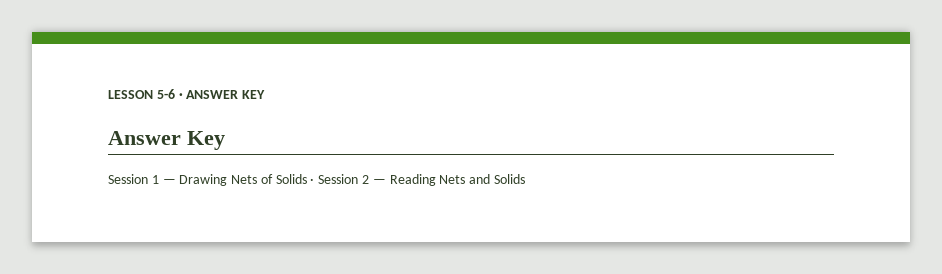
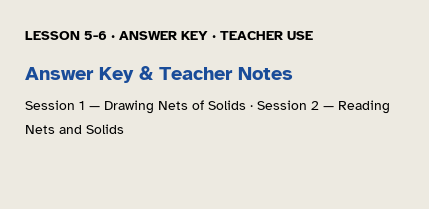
- LESSON 5-6 · ANSWER KEY
+ LESSON 5-6 · ANSWER KEY · TEACHER USE
- Answer Key
+ Answer Key & Teacher Notes

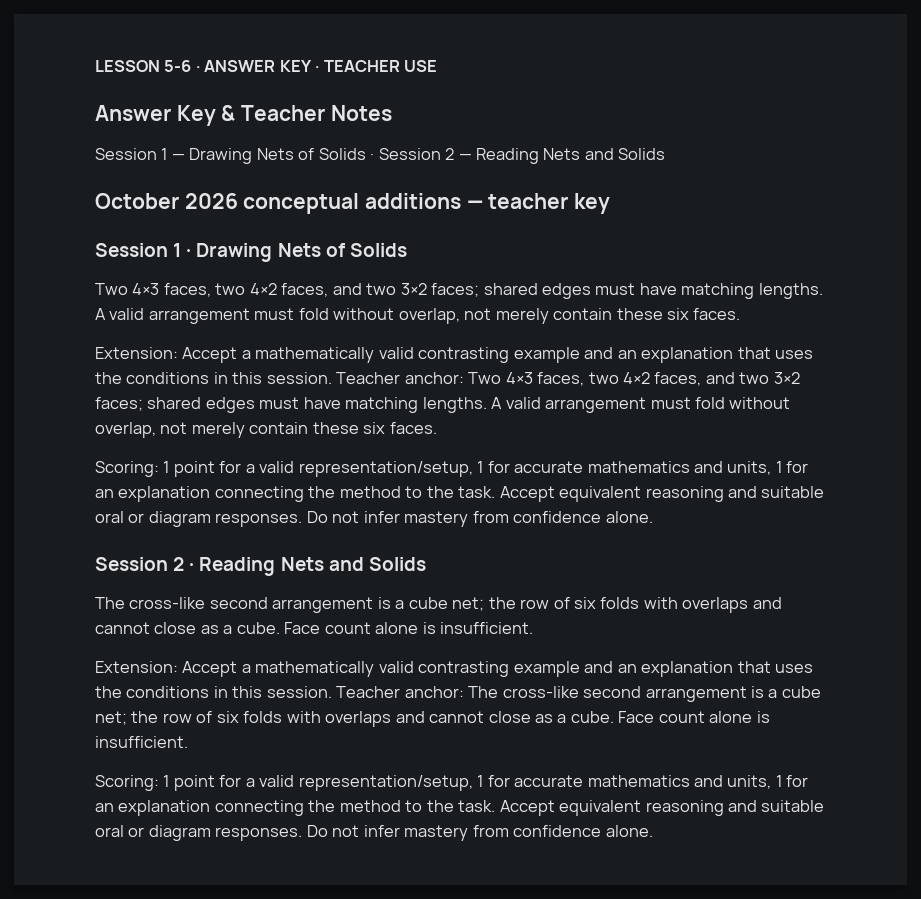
+ October 2026 conceptual additions — teacher key
+ Session 1 · Drawing Nets of Solids
+ Two 4×3 faces, two 4×2 faces, and two 3×2 faces; shared edges must have matching lengths. A valid arrangement must fold without overlap, not merely contain these six faces.
+ Extension: Accept a mathematically valid contrasting example and an explanation that uses the conditions in this session. Teacher anchor: Two 4×3 faces, two 4×2 faces, and two 3×2 faces; shared edges must have matching lengths. A valid arrangement must fold without overlap, not merely contain these six faces.
+ Scoring: 1 point for a valid representation/setup, 1 for accurate mathematics and units, 1 for an explanation connecting the method to the task. Accept equivalent reasoning and suitable oral or diagram responses. Do not infer mastery from confidence alone.
+ Session 2 · Reading Nets and Solids
+ The cross-like second arrangement is a cube net; the row of six folds with overlaps and cannot close as a cube. Face count alone is insufficient.
+ Extension: Accept a mathematically valid contrasting example and an explanation that uses the conditions in this session. Teacher anchor: The cross-like second arrangement is a cube net; the row of six folds with overlaps and cannot close as a cube. Face count alone is insufficient.
+ Scoring: 1 point for a valid representation/setup, 1 for accurate mathematics and units, 1 for an explanation connecting the method to the task. Accept equivalent reasoning and suitable oral or diagram responses. Do not infer mastery from confidence alone.

